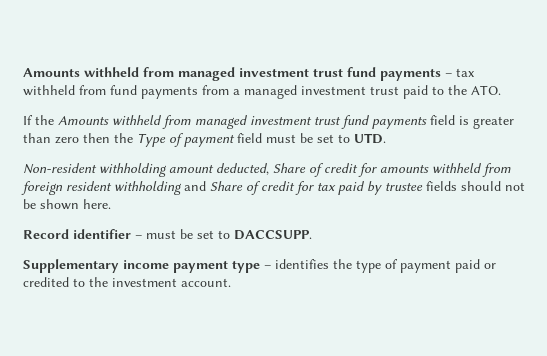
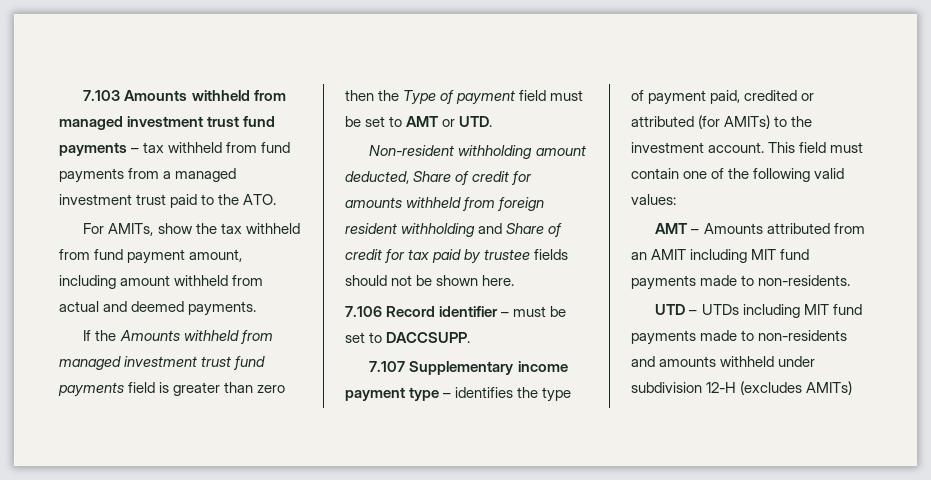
- Amounts withheld from managed investment trust fund payments – tax withheld from fund payments from a managed investment trust paid to the ATO.
+ 7.103 Amounts withheld from managed investment trust fund payments – tax withheld from fund payments from a managed investment trust paid to the ATO.
+ For AMITs, show the tax withheld from fund payment amount, including amount withheld from actual and deemed payments.
- If the Amounts withheld from managed investment trust fund payments field is greater than zero then the Type of payment field must be set to UTD.
+ If the Amounts withheld from managed investment trust fund payments field is greater than zero then the Type of payment field must be set to AMT or UTD.
- Record identifier – must be set to DACCSUPP.
+ 7.106 Record identifier – must be set to DACCSUPP.
- Supplementary income payment type – identifies the type of payment paid or credited to the investment account.
+ 7.107 Supplementary income payment type – identifies the type of payment paid, credited or attributed (for AMITs) to the investment account. This field must contain one of the following valid values:
+ AMT – Amounts attributed from an AMIT including MIT fund payments made to non-residents.
+ UTD – UTDs including MIT fund payments made to non-residents and amounts withheld under subdivision 12-H (excludes AMITs)

